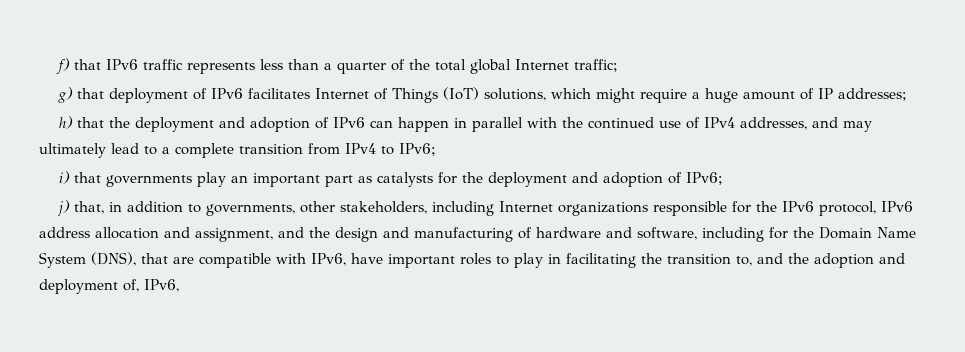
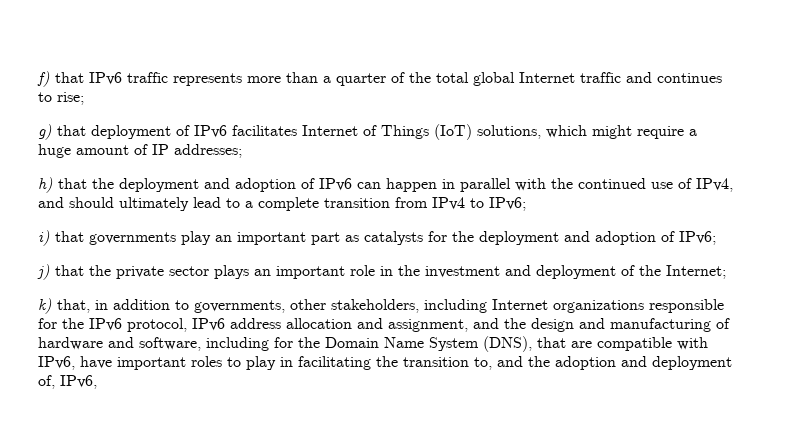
- f) that IPv6 traffic represents less than a quarter of the total global Internet traffic;
+ f) that IPv6 traffic represents more than a quarter of the total global Internet traffic and continues to rise;
- h) that the deployment and adoption of IPv6 can happen in parallel with the continued use of IPv4 addresses, and may ultimately lead to a complete transition from IPv4 to IPv6;
+ h) that the deployment and adoption of IPv6 can happen in parallel with the continued use of IPv4, and should ultimately lead to a complete transition from IPv4 to IPv6;
- j) that, in addition to governments, other stakeholders, including Internet organizations responsible for the IPv6 protocol, IPv6 address allocation and assignment, and the design and manufacturing of hardware and software, including for the Domain Name System (DNS), that are compatible with IPv6, have important roles to play in facilitating the transition to, and the adoption and deployment of, IPv6,
+ j) that the private sector plays an important role in the investment and deployment of the Internet;
+ k) that, in addition to governments, other stakeholders, including Internet organizations responsible for the IPv6 protocol, IPv6 address allocation and assignment, and the design and manufacturing of hardware and software, including for the Domain Name System (DNS), that are compatible with IPv6, have important roles to play in facilitating the transition to, and the adoption and deployment of, IPv6,

